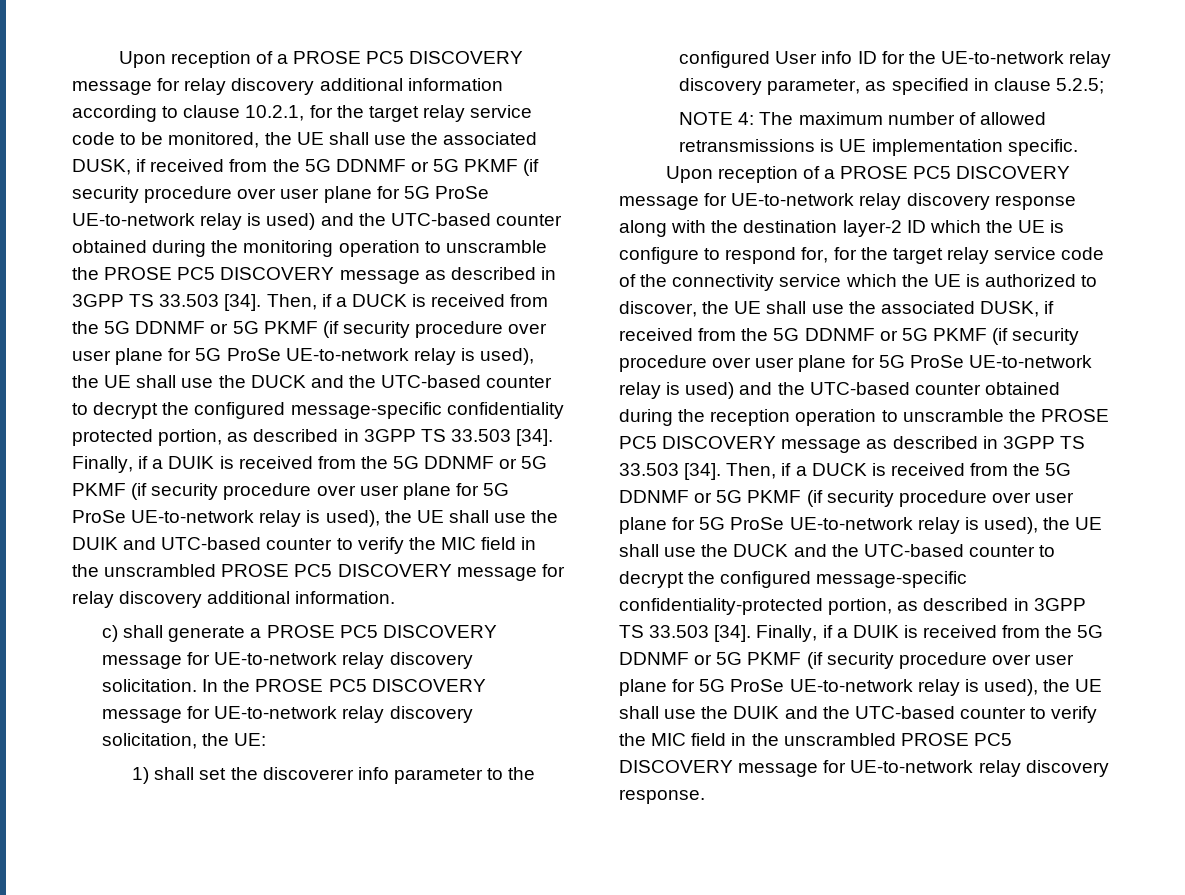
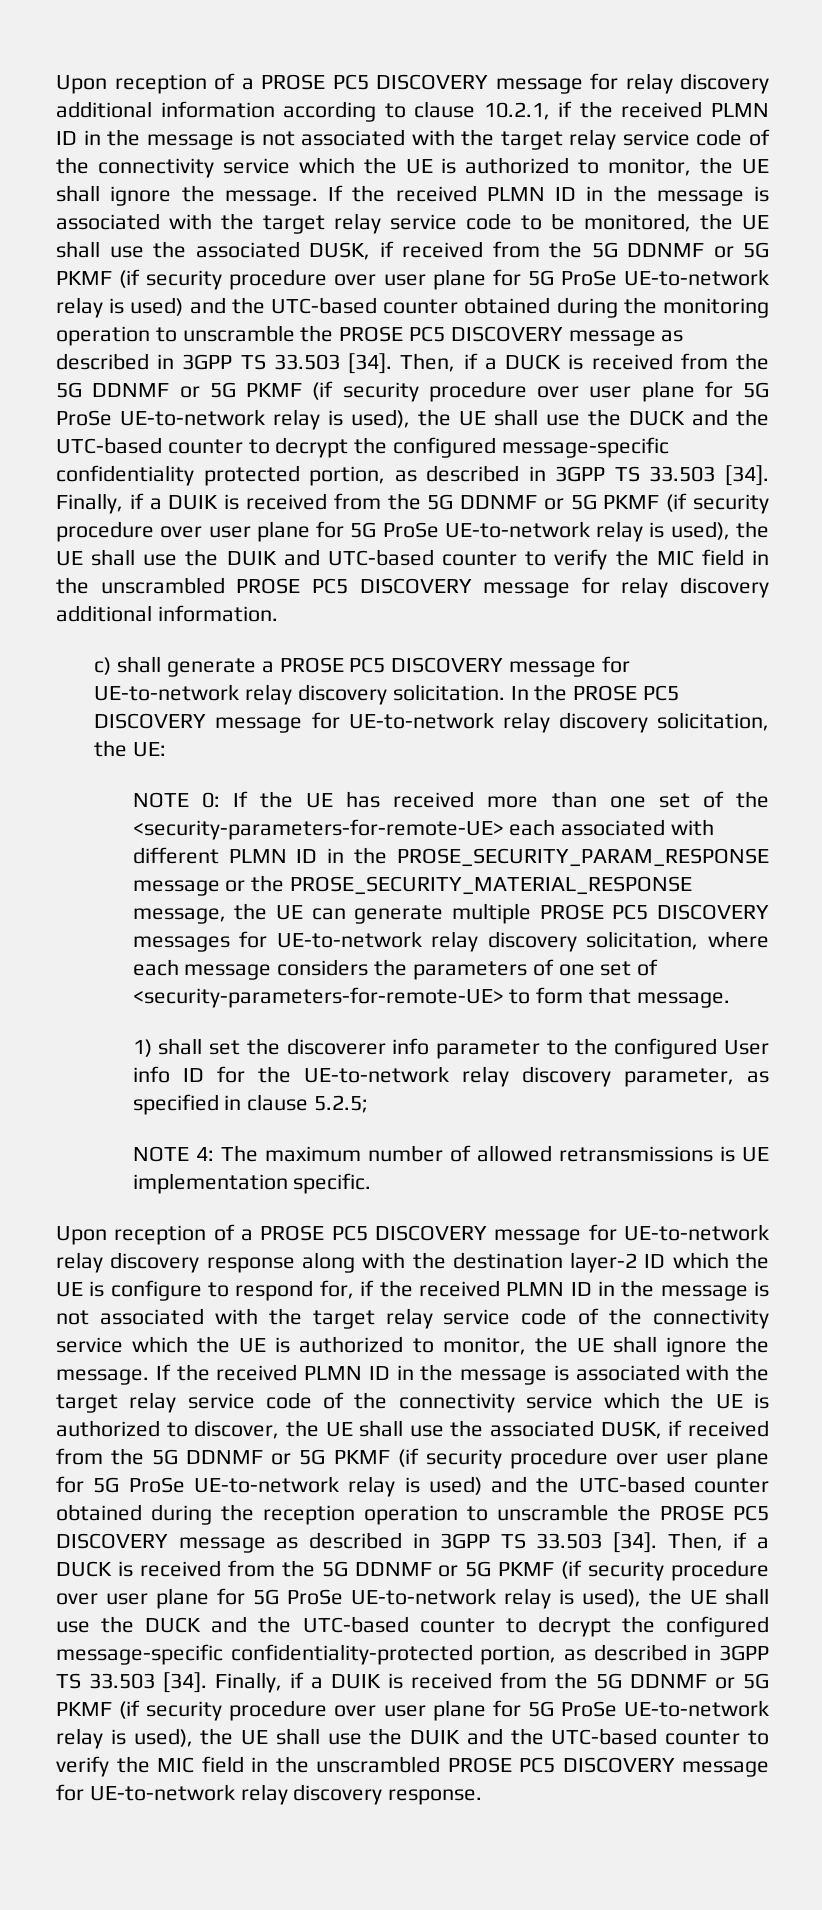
- Upon reception of a PROSE PC5 DISCOVERY message for relay discovery additional information according to clause 10.2.1, for the target relay service code to be monitored, the UE shall use the associated DUSK, if received from the 5G DDNMF or 5G PKMF (if security procedure over user plane for 5G ProSe UE-to-network relay is used) and the UTC-based counter obtained during the monitoring operation to unscramble the PROSE PC5 DISCOVERY message as described in 3GPP TS 33.503 [34].
+ Upon reception of a PROSE PC5 DISCOVERY message for relay discovery additional information according to clause 10.2.1, if the received PLMN ID in the message is not associated with the target relay service code of the connectivity service which the UE is authorized to monitor, the UE shall ignore the message. If the received PLMN ID in the message is associated with the target relay service code to be monitored, the UE shall use the associated DUSK, if received from the 5G DDNMF or 5G PKMF (if security procedure over user plane for 5G ProSe UE-to-network relay is used) and the UTC-based counter obtained during the monitoring operation to unscramble the PROSE PC5 DISCOVERY message as described in 3GPP TS 33.503 [34].
+ NOTE 0: If the UE has received more than one set of the <security-parameters-for-remote-UE> each associated with different PLMN ID in the PROSE_SECURITY_PARAM_RESPONSE message or the PROSE_SECURITY_MATERIAL_RESPONSE message, the UE can generate multiple PROSE PC5 DISCOVERY messages for UE-to-network relay discovery solicitation, where each message considers the parameters of one set of <security-parameters-for-remote-UE> to form that message.
- Upon reception of a PROSE PC5 DISCOVERY message for UE-to-network relay discovery response along with the destination layer-2 ID which the UE is configure to respond for, for the target relay service code of the connectivity service which the UE is authorized to discover, the UE shall use the associated DUSK, if received from the 5G DDNMF or 5G PKMF (if security procedure over user plane for 5G ProSe UE-to-network relay is used) and the UTC-based counter obtained during the reception operation to unscramble the PROSE PC5 DISCOVERY message as described in 3GPP TS 33.503 [34].
+ Upon reception of a PROSE PC5 DISCOVERY message for UE-to-network relay discovery response along with the destination layer-2 ID which the UE is configure to respond for, if the received PLMN ID in the message is not associated with the target relay service code of the connectivity service which the UE is authorized to monitor, the UE shall ignore the message. If the received PLMN ID in the message is associated with the target relay service code of the connectivity service which the UE is authorized to discover, the UE shall use the associated DUSK, if received from the 5G DDNMF or 5G PKMF (if security procedure over user plane for 5G ProSe UE-to-network relay is used) and the UTC-based counter obtained during the reception operation to unscramble the PROSE PC5 DISCOVERY message as described in 3GPP TS 33.503 [34].

